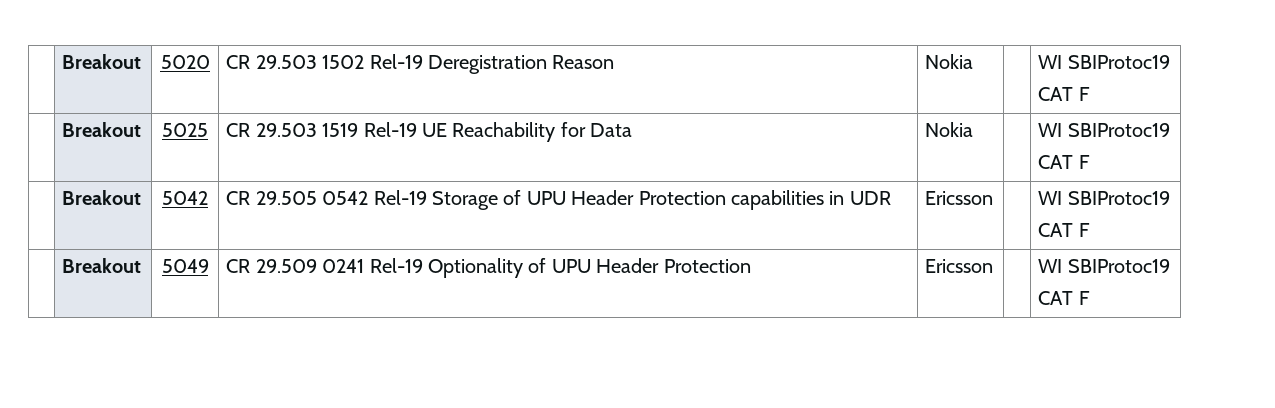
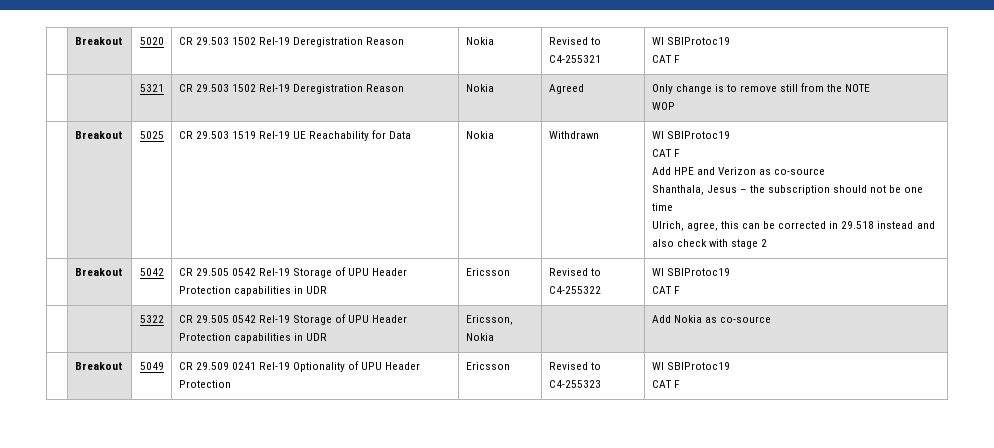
- | Breakout | 5020 | CR 29.503 1502 Rel-19 Deregistration Reason | Nokia | | WI SBIProtoc19
+ | Breakout | 5020 | CR 29.503 1502 Rel-19 Deregistration Reason | Nokia | Revised to C4-255321 | WI SBIProtoc19
  CAT F
+ | | 5321 | CR 29.503 1502 Rel-19 Deregistration Reason | Nokia | Agreed | Only change is to remove still from the NOTE
+ WOP
- CR 29.503 1519 Rel-19 UE Reachability for Data | Nokia | | WI SBIProtoc19
+ CR 29.503 1519 Rel-19 UE Reachability for Data | Nokia | Withdrawn | WI SBIProtoc19
  CAT F
+ Add HPE and Verizon as co-source
+ Shanthala, Jesus – the subscription should not be one time
+ Ulrich, agree, this can be corrected in 29.518 instead and also check with stage 2
- | Breakout | 5042 | CR 29.505 0542 Rel-19 Storage of UPU Header Protection capabilities in UDR | Ericsson | | WI SBIProtoc19
+ | Breakout | 5042 | CR 29.505 0542 Rel-19 Storage of UPU Header Protection capabilities in UDR | Ericsson | Revised to C4-255322 | WI SBIProtoc19
  CAT F
+ | | 5322 | CR 29.505 0542 Rel-19 Storage of UPU Header Protection capabilities in UDR | Ericsson, Nokia | | Add Nokia as co-source
- | Breakout | 5049 | CR 29.509 0241 Rel-19 Optionality of UPU Header Protection | Ericsson | | WI SBIProtoc19
+ | Breakout | 5049 | CR 29.509 0241 Rel-19 Optionality of UPU Header Protection | Ericsson | Revised to C4-255323 | WI SBIProtoc19

